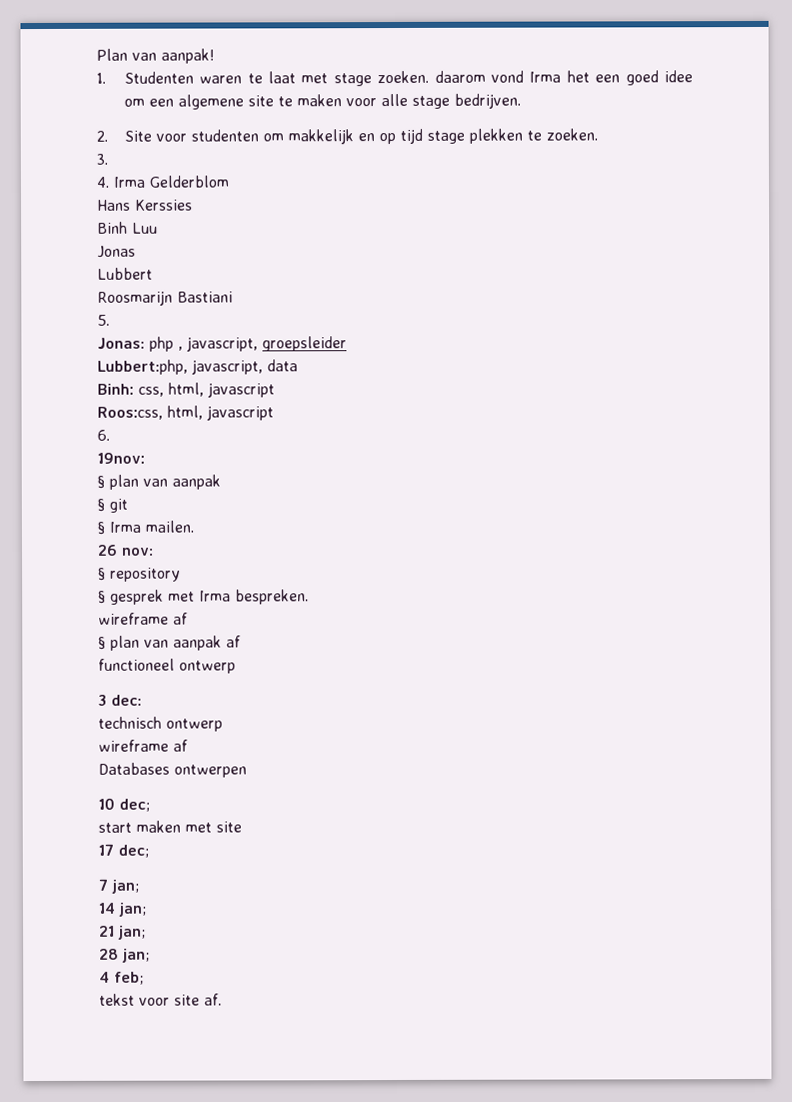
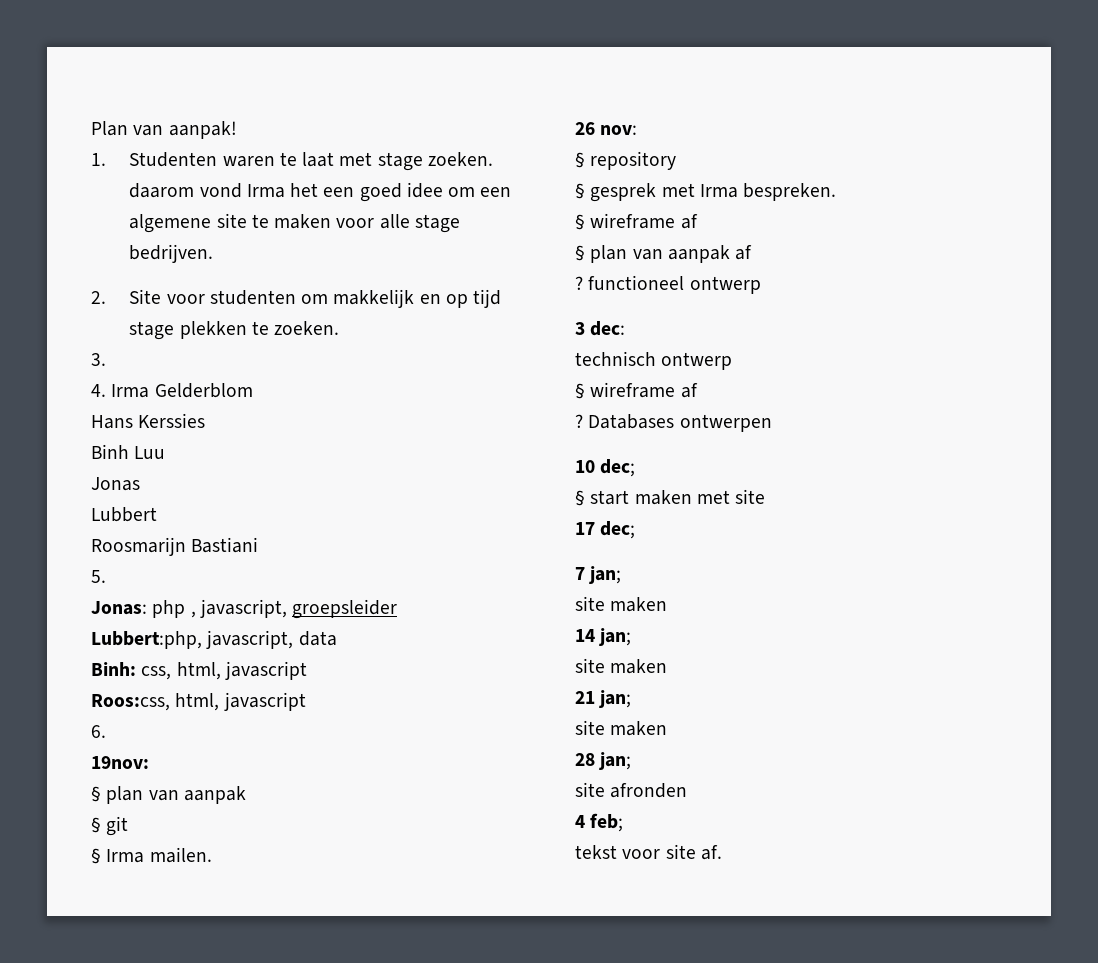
  § gesprek met Irma bespreken.
- wireframe af
+ § wireframe af
- functioneel ontwerp
+ ? functioneel ontwerp
  technisch ontwerp
- wireframe af
- Databases ontwerpen
+ § wireframe af
+ ? Databases ontwerpen
- start maken met site
+ § start maken met site
  7 jan;
+ site maken
  14 jan;
+ site maken
  21 jan;
+ site maken
+ site afronden

